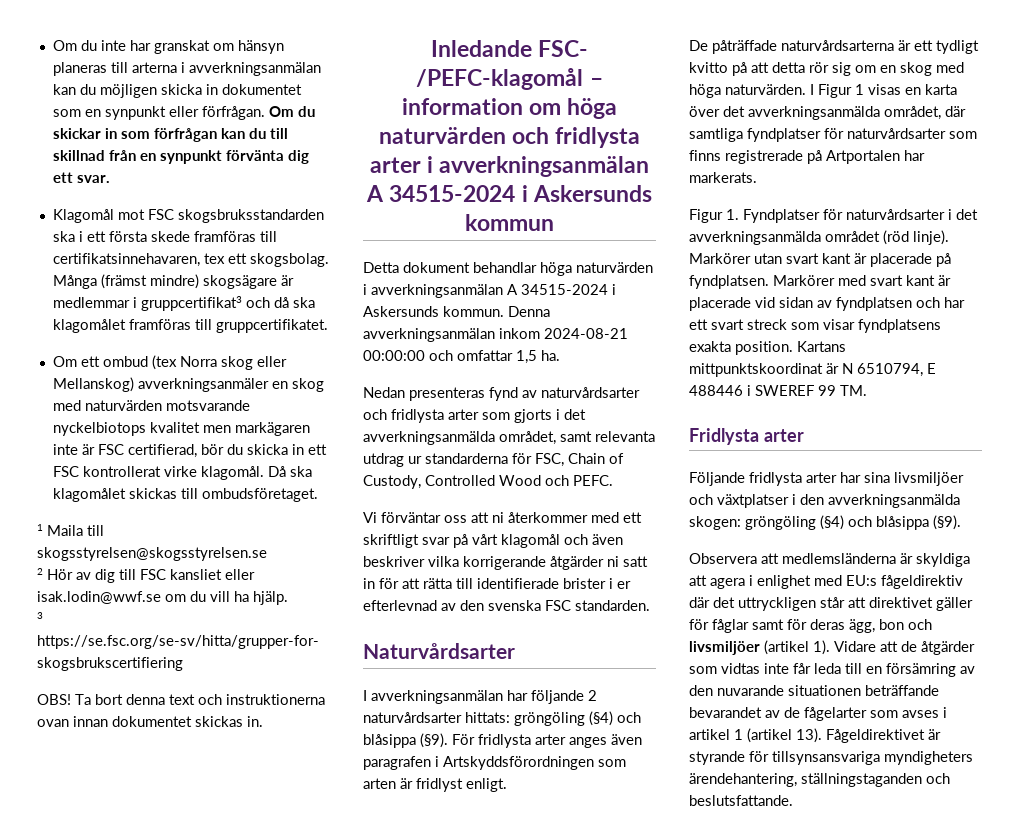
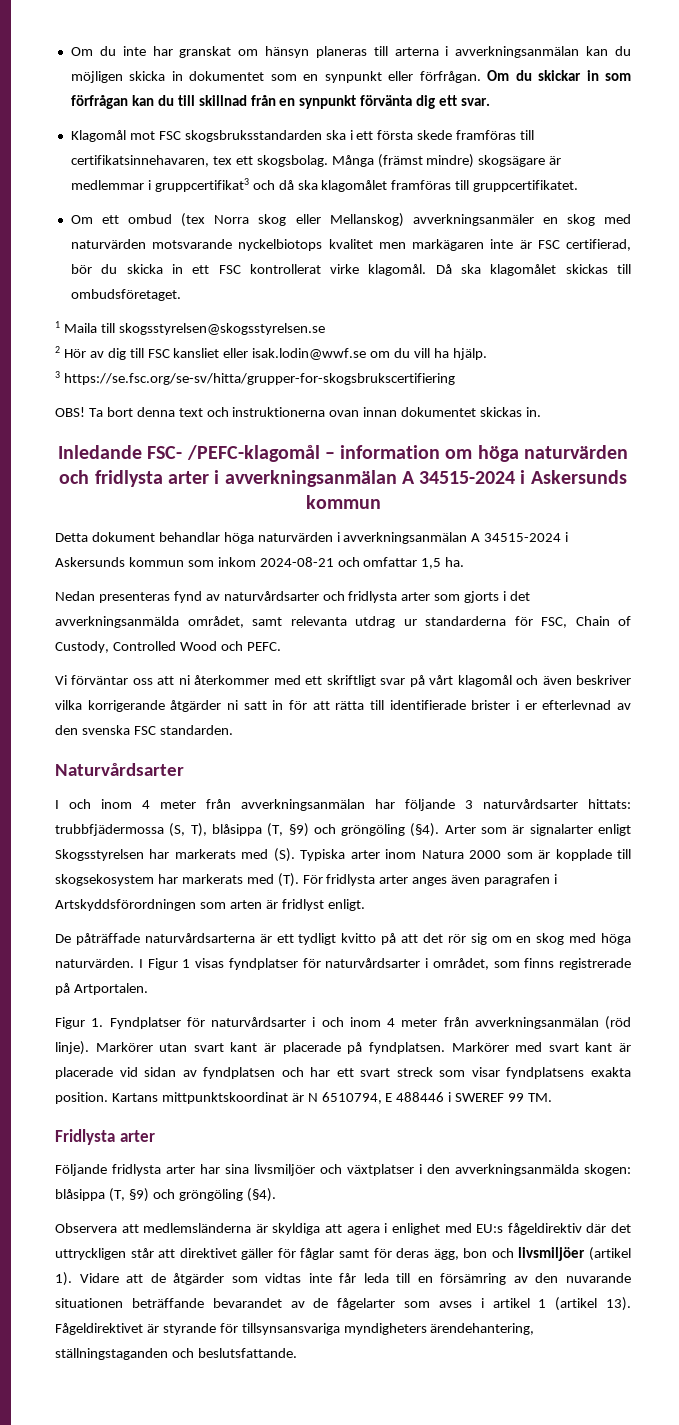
- Detta dokument behandlar höga naturvärden i avverkningsanmälan A 34515-2024 i Askersunds kommun. Denna avverkningsanmälan inkom 2024-08-21 00:00:00 och omfattar 1,5 ha.
+ Detta dokument behandlar höga naturvärden i avverkningsanmälan A 34515-2024 i Askersunds kommun som inkom 2024-08-21 och omfattar 1,5 ha.
- I avverkningsanmälan har följande 2 naturvårdsarter hittats: gröngöling (§4) och blåsippa (§9). För fridlysta arter anges även paragrafen i Artskyddsförordningen som arten är fridlyst enligt.
+ I och inom 4 meter från avverkningsanmälan har följande 3 naturvårdsarter hittats: trubbfjädermossa (S, T), blåsippa (T, §9) och gröngöling (§4). Arter som är signalarter enligt Skogsstyrelsen har markerats med (S). Typiska arter inom Natura 2000 som är kopplade till skogsekosystem har markerats med (T). För fridlysta arter anges även paragrafen i Artskyddsförordningen som arten är fridlyst enligt.
- De påträffade naturvårdsarterna är ett tydligt kvitto på att detta rör sig om en skog med höga naturvärden.
+ De påträffade naturvårdsarterna är ett tydligt kvitto på att det rör sig om en skog med höga naturvärden.
- I Figur 1 visas en karta över det avverkningsanmälda området, där samtliga fyndplatser för naturvårdsarter som finns registrerade på Artportalen har markerats.
+ I Figur 1 visas fyndplatser för naturvårdsarter i området, som finns registrerade på Artportalen.
- Figur 1. Fyndplatser för naturvårdsarter i det avverkningsanmälda området (röd linje).
+ Figur 1. Fyndplatser för naturvårdsarter i och inom 4 meter från avverkningsanmälan (röd linje).
- Följande fridlysta arter har sina livsmiljöer och växtplatser i den avverkningsanmälda skogen: gröngöling (§4) och blåsippa (§9).
+ Följande fridlysta arter har sina livsmiljöer och växtplatser i den avverkningsanmälda skogen: blåsippa (T, §9) och gröngöling (§4).

